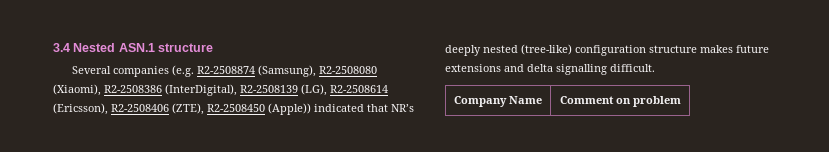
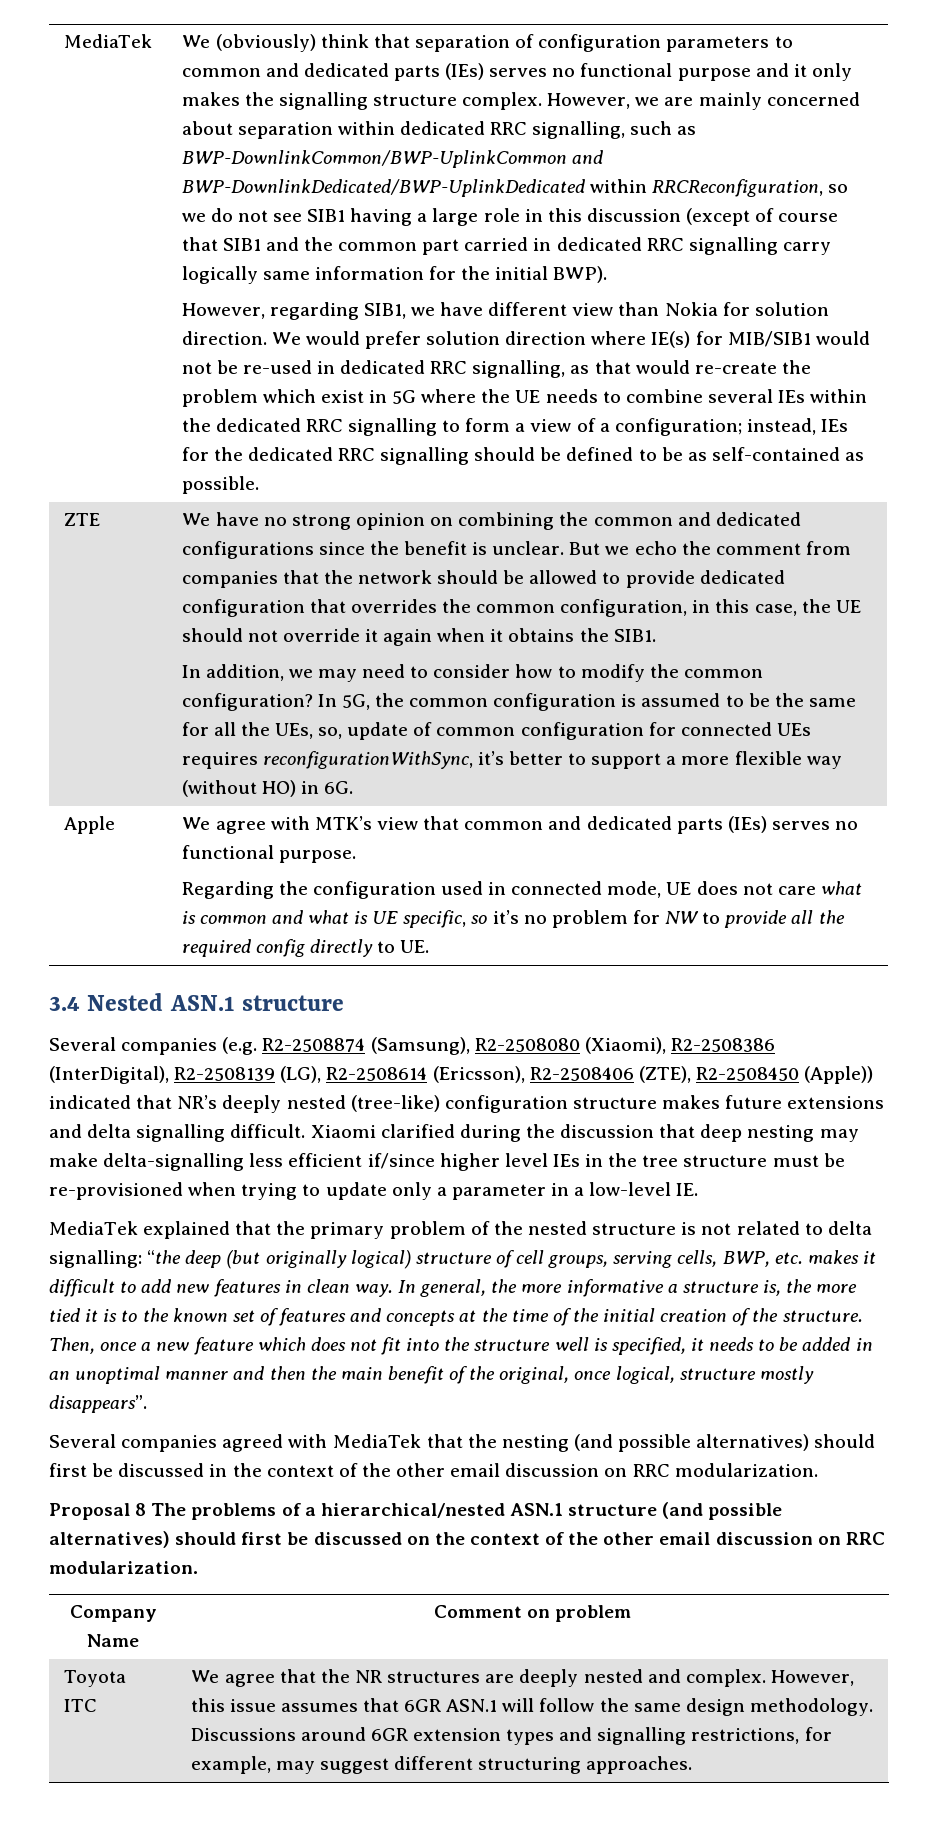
+ MediaTek | We (obviously) think that separation of configuration parameters to common and dedicated parts (IEs) serves no functional purpose and it only makes the signalling structure complex. However, we are mainly concerned about separation within dedicated RRC signalling, such as BWP-DownlinkCommon/BWP-UplinkCommon and BWP-DownlinkDedicated/BWP-UplinkDedicated within RRCReconfiguration, so we do not see SIB1 having a large role in this discussion (except of course that SIB1 and the common part carried in dedicated RRC signalling carry logically same information for the initial BWP).
+ However, regarding SIB1, we have different view than Nokia for solution direction. We would prefer solution direction where IE(s) for MIB/SIB1 would not be re-used in dedicated RRC signalling, as that would re-create the problem which exist in 5G where the UE needs to combine several IEs within the dedicated RRC signalling to form a view of a configuration; instead, IEs for the dedicated RRC signalling should be defined to be as self-contained as possible.
+ ZTE | We have no strong opinion on combining the common and dedicated configurations since the benefit is unclear. But we echo the comment from companies that the network should be allowed to provide dedicated configuration that overrides the common configuration, in this case, the UE should not override it again when it obtains the SIB1.
+ In addition, we may need to consider how to modify the common configuration? In 5G, the common configuration is assumed to be the same for all the UEs, so, update of common configuration for connected UEs requires reconfigurationWithSync, it’s better to support a more flexible way (without HO) in 6G.
+ Apple | We agree with MTK’s view that common and dedicated parts (IEs) serves no functional purpose.
+ Regarding the configuration used in connected mode, UE does not care what is common and what is UE specific, so it’s no problem for NW to provide all the required config directly to UE.
+ Xiaomi clarified during the discussion that deep nesting may make delta-signalling less efficient if/since higher level IEs in the tree structure must be re-provisioned when trying to update only a parameter in a low-level IE.
+ MediaTek explained that the primary problem of the nested structure is not related to delta signalling: “the deep (but originally logical) structure of cell groups, serving cells, BWP, etc. makes it difficult to add new features in clean way. In general, the more informative a structure is, the more tied it is to the known set of features and concepts at the time of the initial creation of the structure. Then, once a new feature which does not fit into the structure well is specified, it needs to be added in an unoptimal manner and then the main benefit of the original, once logical, structure mostly disappears”.
+ Several companies agreed with MediaTek that the nesting (and possible alternatives) should first be discussed in the context of the other email discussion on RRC modularization.
+ Proposal 8 The problems of a hierarchical/nested ASN.1 structure (and possible alternatives) should first be discussed on the context of the other email discussion on RRC modularization.
+ Toyota ITC | We agree that the NR structures are deeply nested and complex. However, this issue assumes that 6GR ASN.1 will follow the same design methodology. Discussions around 6GR extension types and signalling restrictions, for example, may suggest different structuring approaches.

